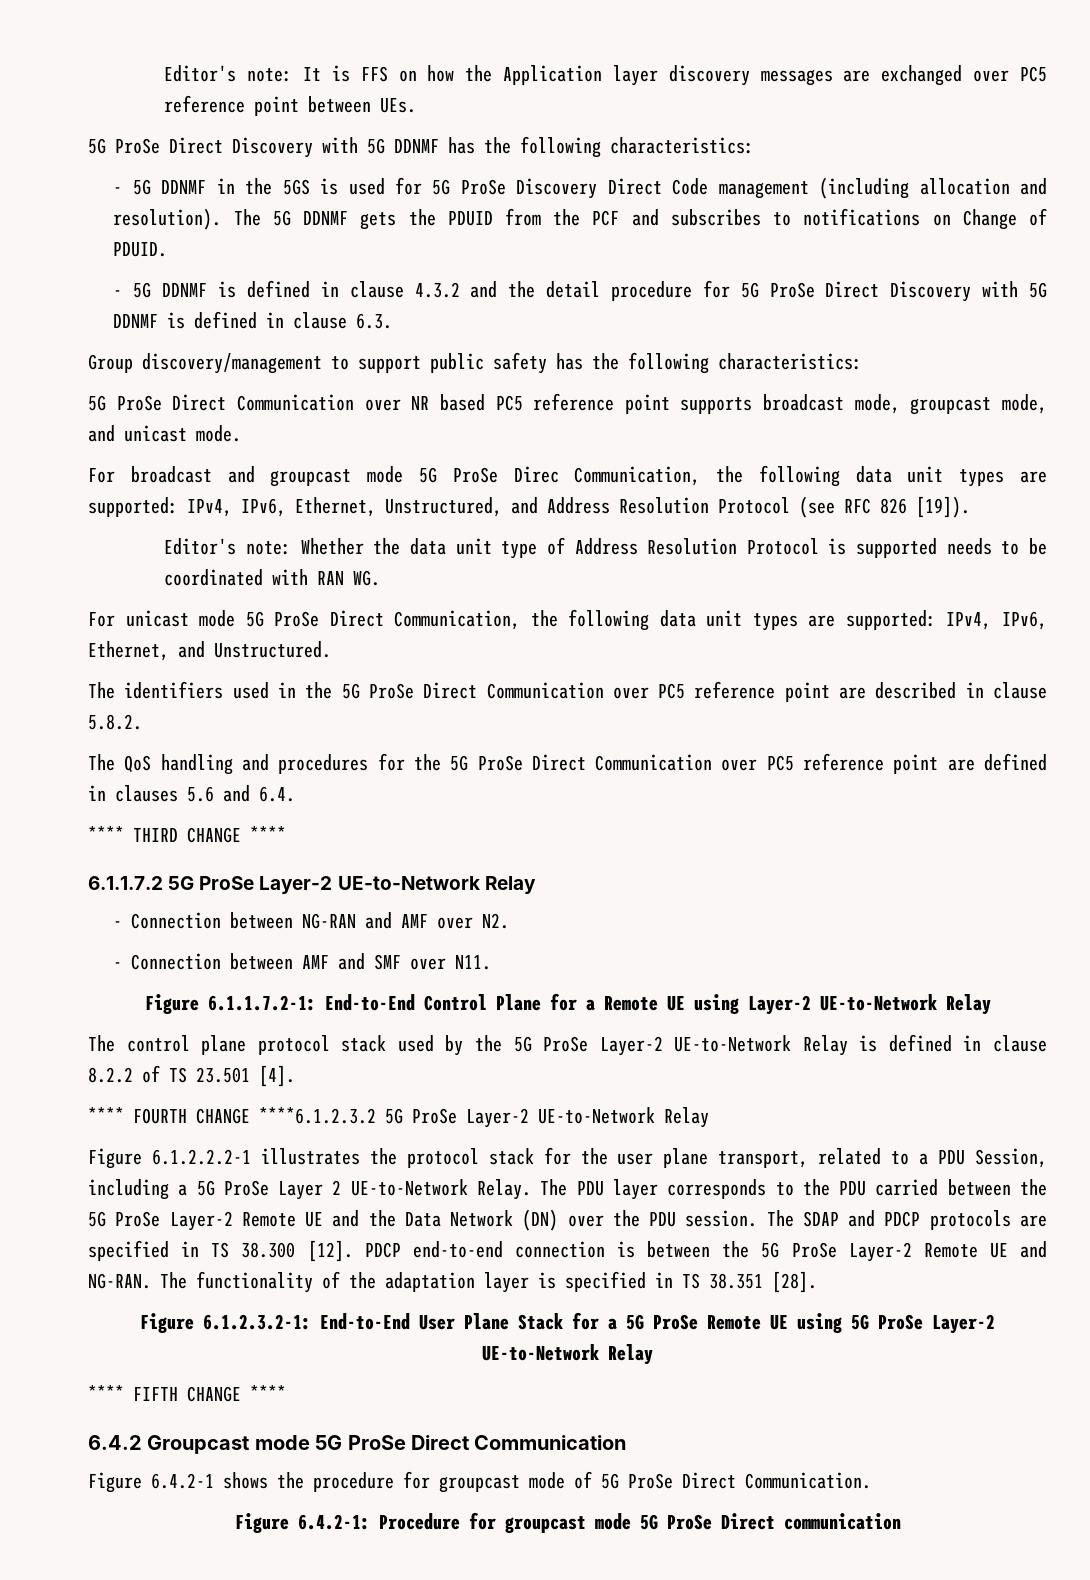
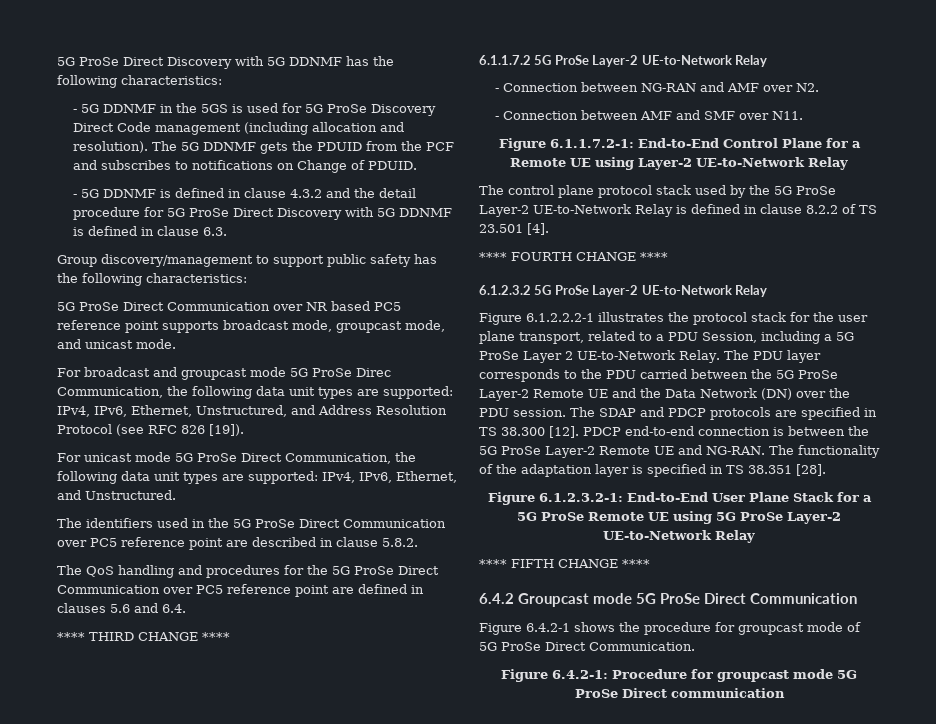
- Editor's note: It is FFS on how the Application layer discovery messages are exchanged over PC5 reference point between UEs.
- Editor's note: Whether the data unit type of Address Resolution Protocol is supported needs to be coordinated with RAN WG.
- **** FOURTH CHANGE ****6.1.2.3.2 5G ProSe Layer-2 UE-to-Network Relay
+ **** FOURTH CHANGE ****
+ 6.1.2.3.2 5G ProSe Layer-2 UE-to-Network Relay

